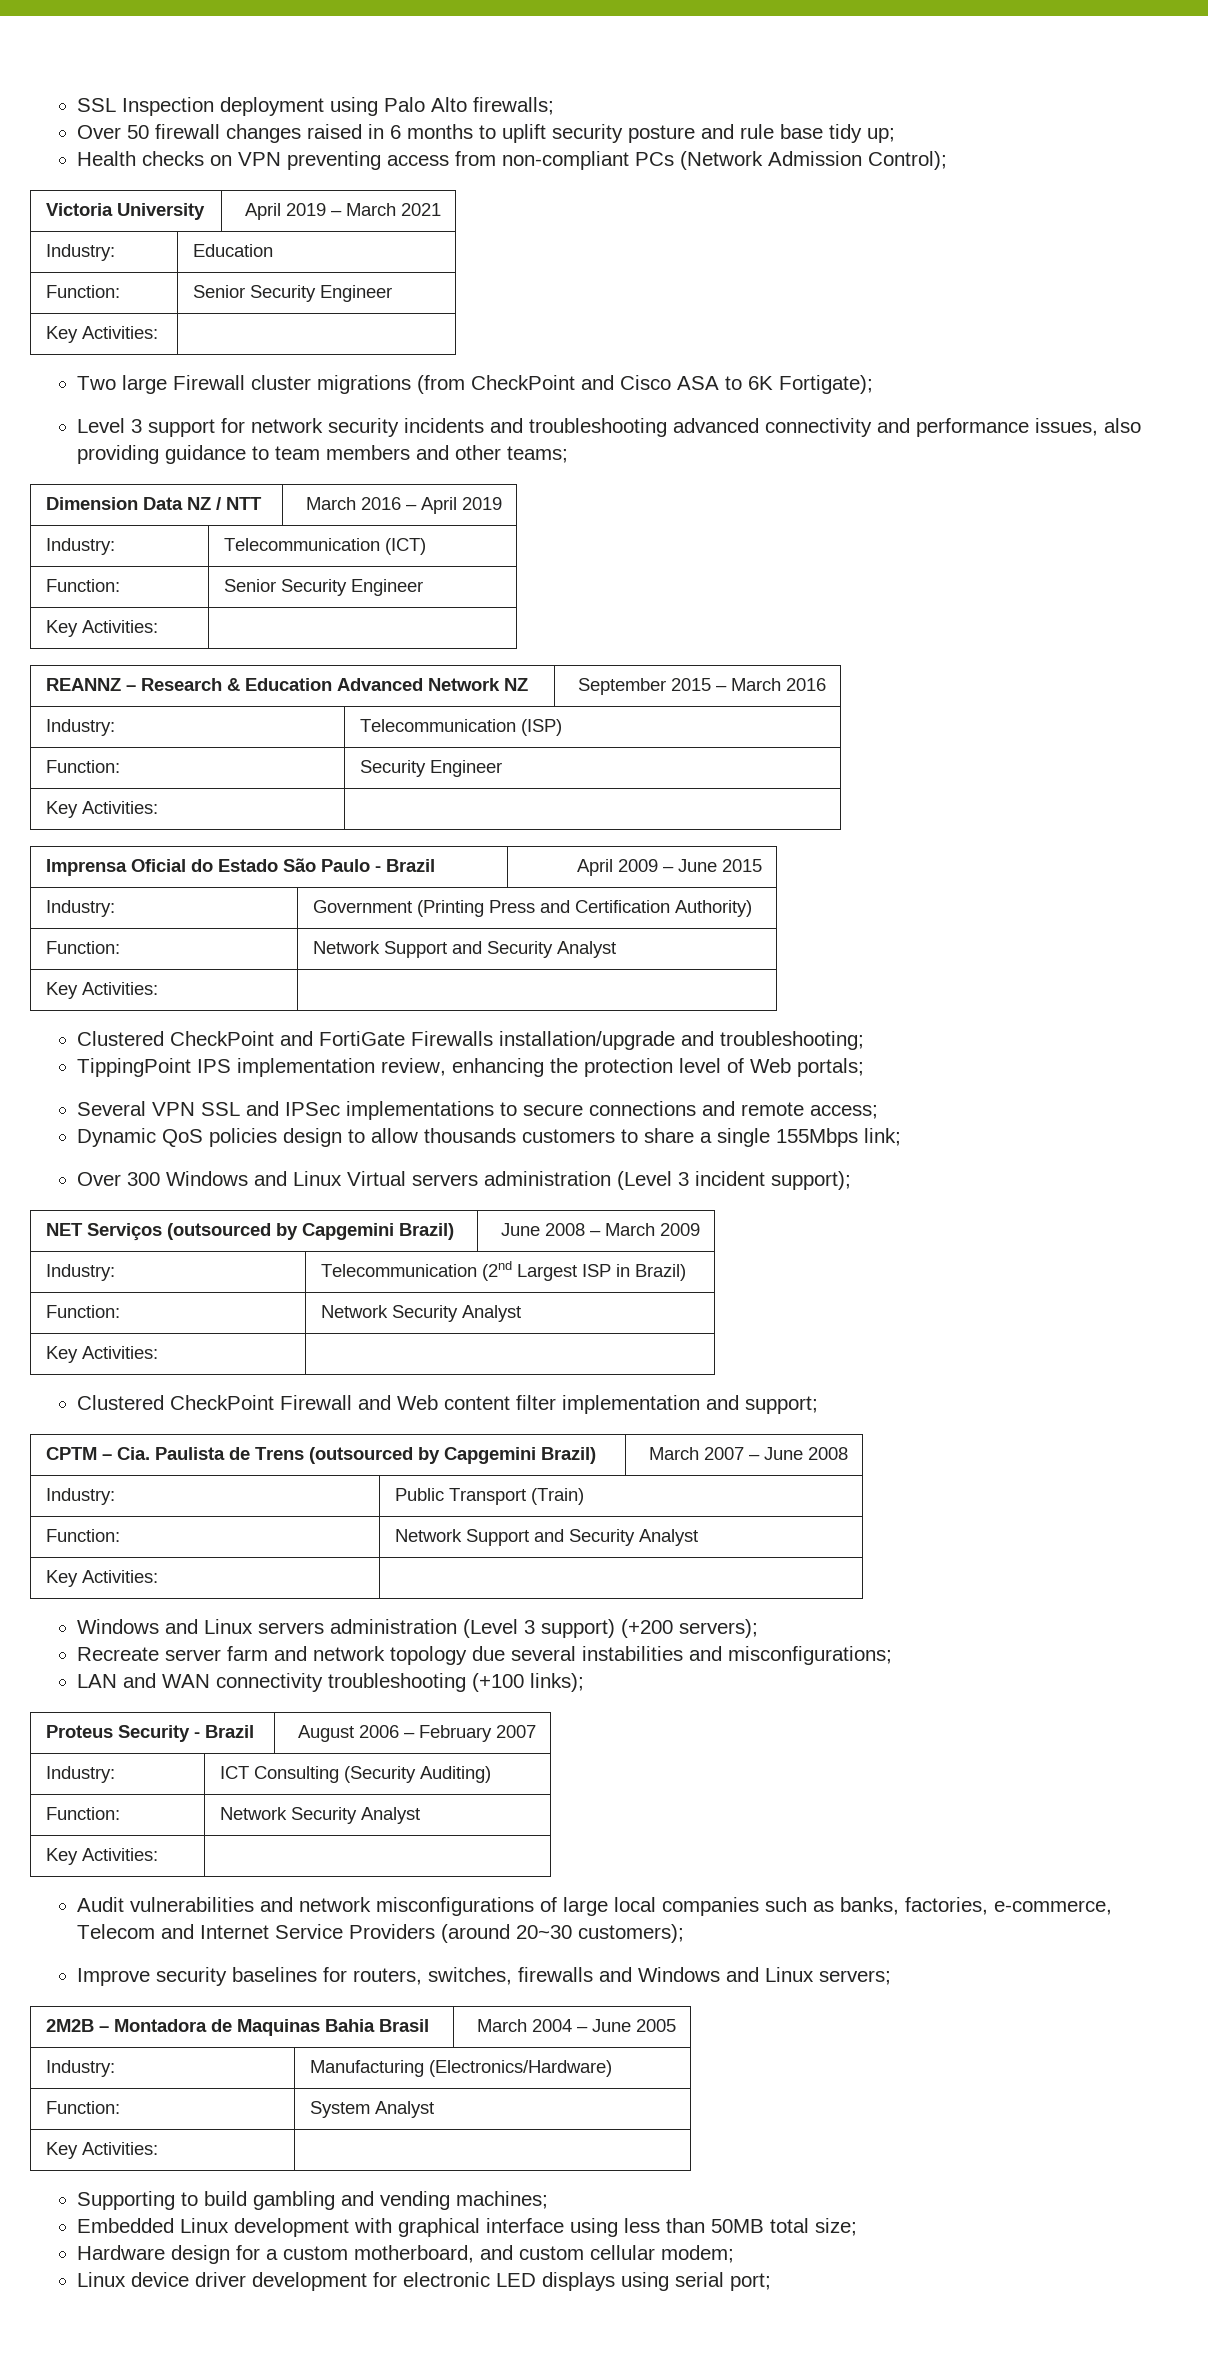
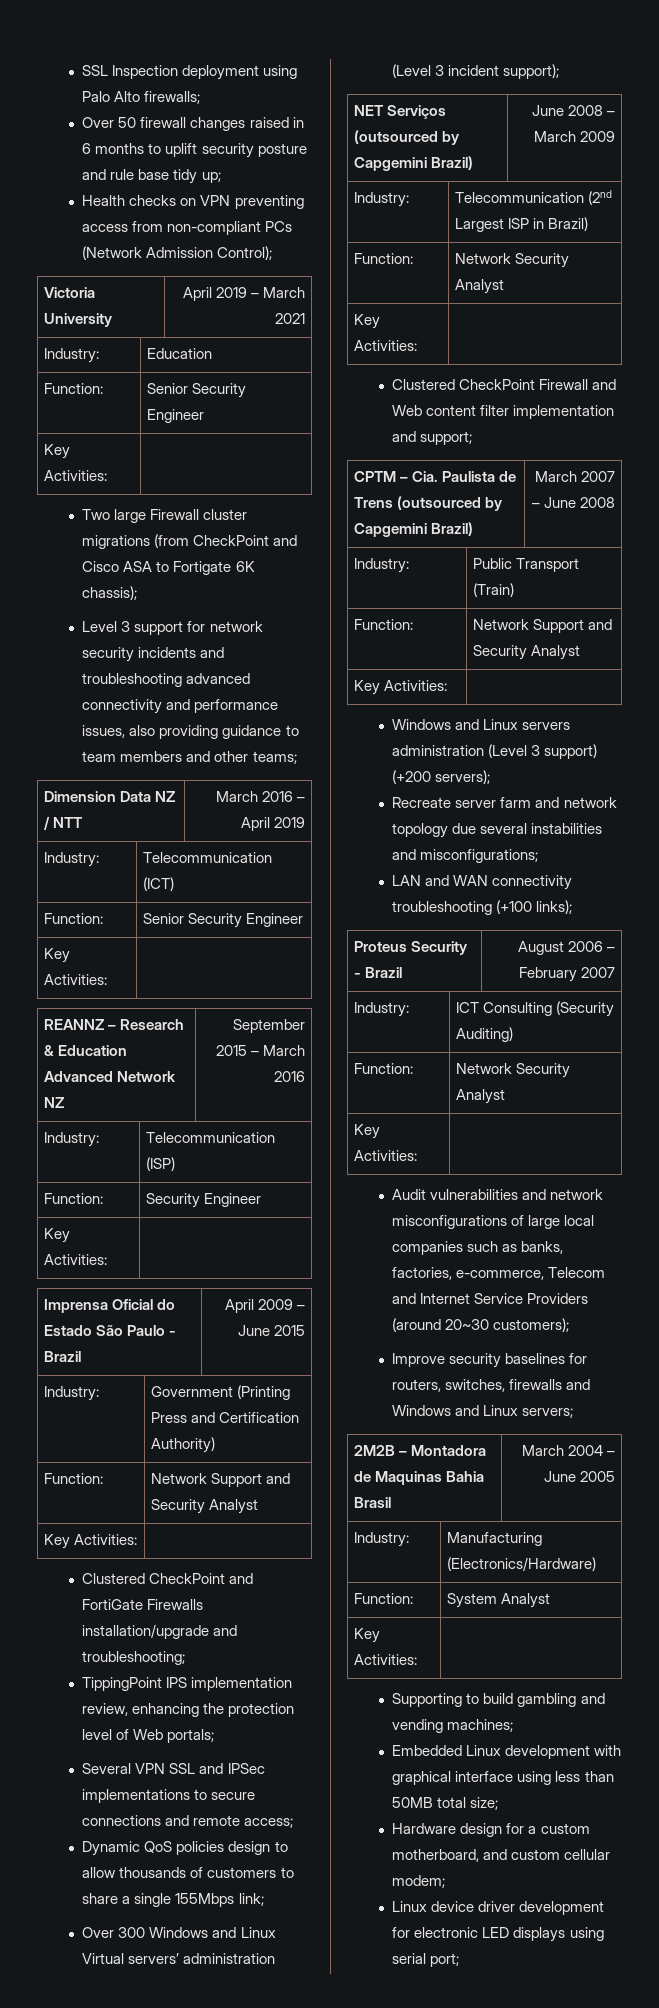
- Two large Firewall cluster migrations (from CheckPoint and Cisco ASA to 6K Fortigate);
+ Two large Firewall cluster migrations (from CheckPoint and Cisco ASA to Fortigate 6K chassis);
- Dynamic QoS policies design to allow thousands customers to share a single 155Mbps link;
+ Dynamic QoS policies design to allow thousands of customers to share a single 155Mbps link;
- Over 300 Windows and Linux Virtual servers administration (Level 3 incident support);
+ Over 300 Windows and Linux Virtual servers’ administration (Level 3 incident support);

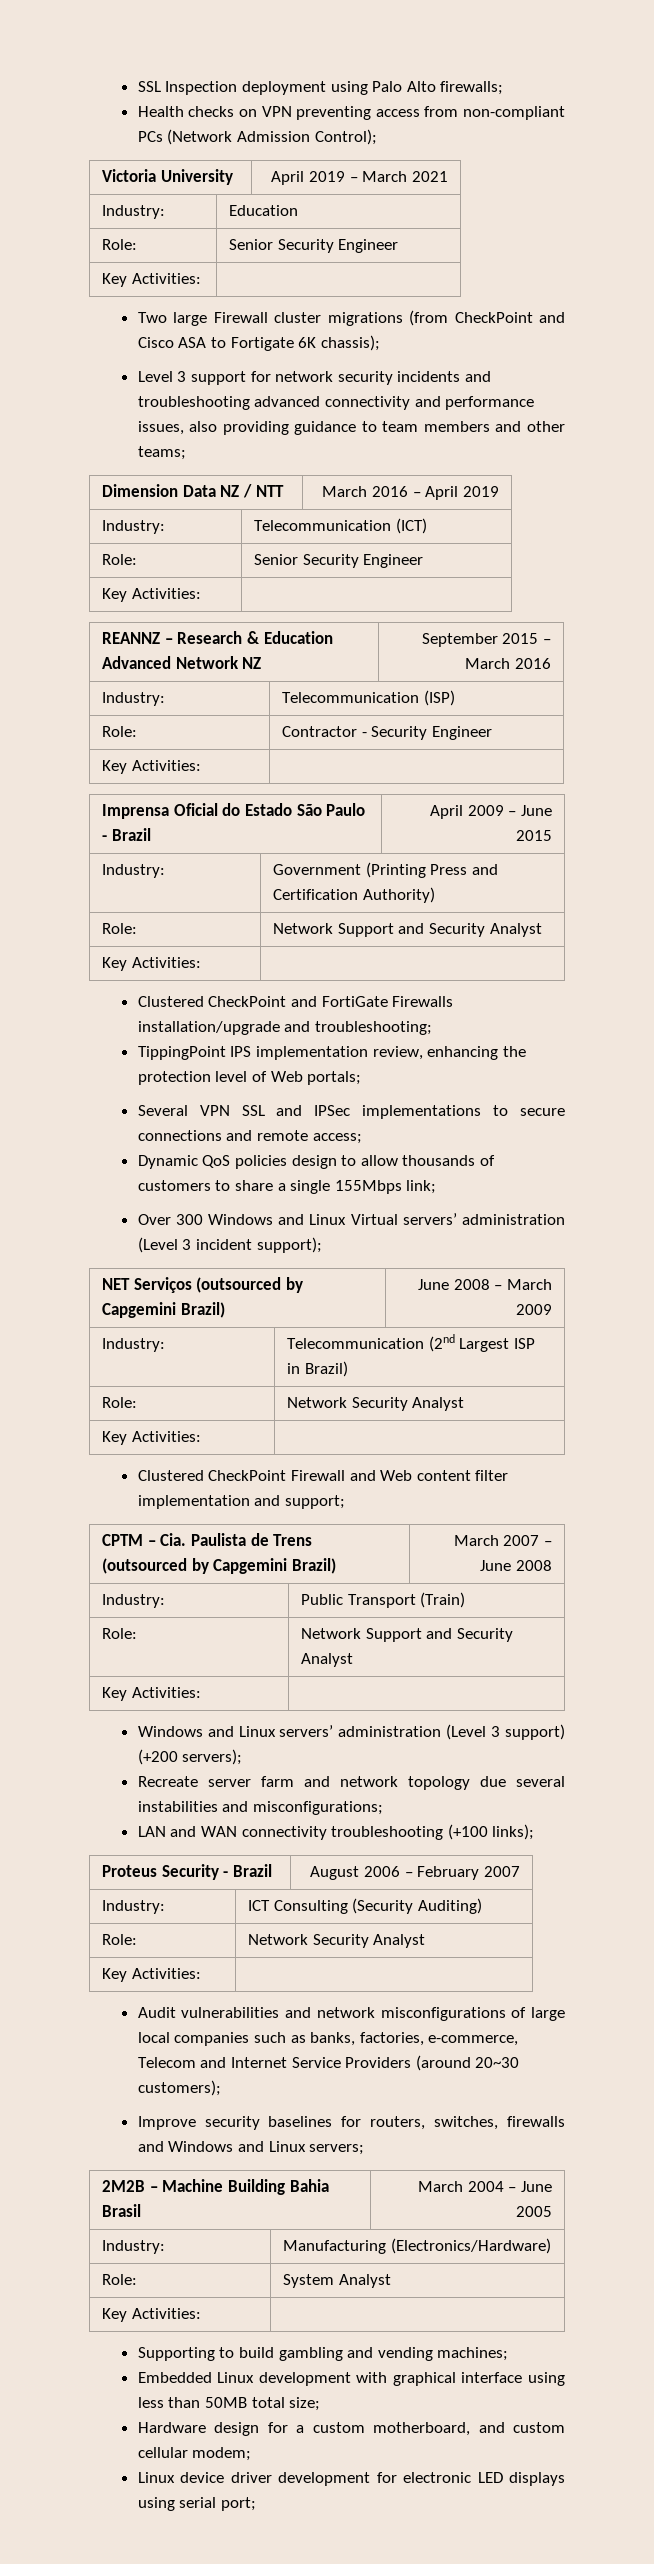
- Over 50 firewall changes raised in 6 months to uplift security posture and rule base tidy up;
  Industry: | Education
- Function: | Senior Security Engineer
+ Role: | Senior Security Engineer
  Industry: | Telecommunication (ICT)
- Function: | Senior Security Engineer
+ Role: | Senior Security Engineer
- Function: | Security Engineer
+ Role: | Contractor - Security Engineer
  Industry: | Government (Printing Press and Certification Authority)
- Function: | Network Support and Security Analyst
+ Role: | Network Support and Security Analyst
  Industry: | Telecommunication (2nd Largest ISP in Brazil)
- Function: | Network Security Analyst
+ Role: | Network Security Analyst
  Industry: | Public Transport (Train)
- Function: | Network Support and Security Analyst
+ Role: | Network Support and Security Analyst
- Windows and Linux servers administration (Level 3 support) (+200 servers);
+ Windows and Linux servers’ administration (Level 3 support) (+200 servers);
  Industry: | ICT Consulting (Security Auditing)
- Function: | Network Security Analyst
+ Role: | Network Security Analyst
- 2M2B – Montadora de Maquinas Bahia Brasil | March 2004 – June 2005
+ 2M2B – Machine Building Bahia Brasil | March 2004 – June 2005
- Function: | System Analyst
+ Role: | System Analyst

